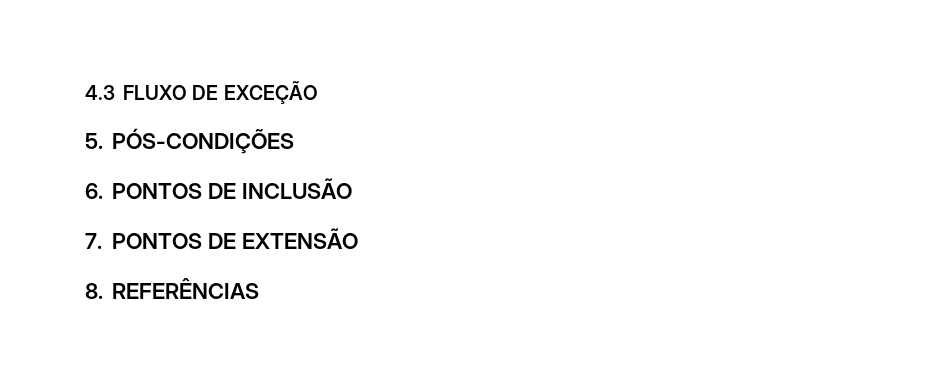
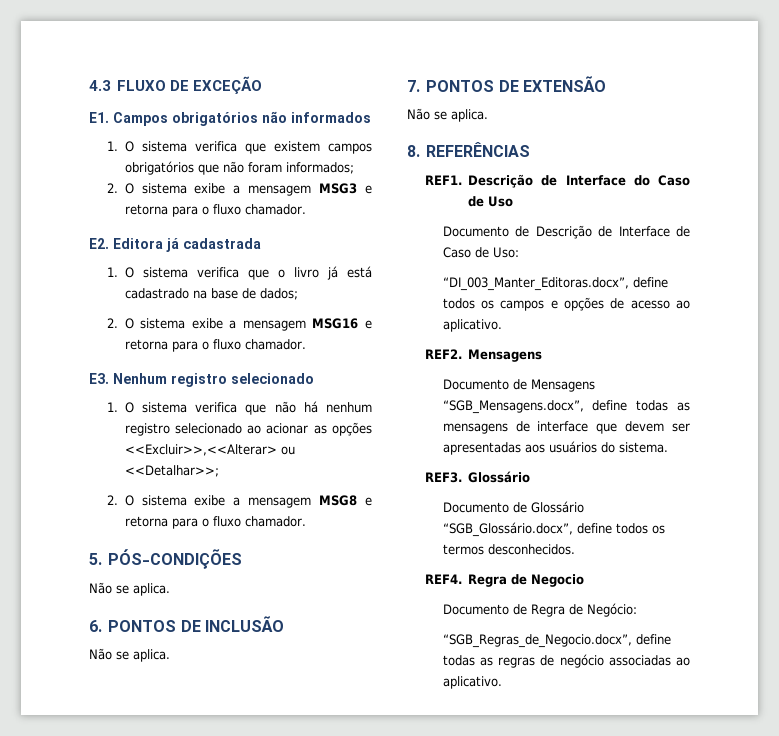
+ E1. Campos obrigatórios não informados
+ 1. O sistema verifica que existem campos obrigatórios que não foram informados;
+ 2. O sistema exibe a mensagem MSG3 e retorna para o fluxo chamador.
+ E2. Editora já cadastrada
+ 1. O sistema verifica que o livro já está cadastrado na base de dados;
+ 2. O sistema exibe a mensagem MSG16 e retorna para o fluxo chamador.
+ E3. Nenhum registro selecionado
+ 1. O sistema verifica que não há nenhum registro selecionado ao acionar as opções <<Excluir>>,<<Alterar> ou <<Detalhar>>;
+ 2. O sistema exibe a mensagem MSG8 e retorna para o fluxo chamador.
  5. PÓS-CONDIÇÕES
+ Não se aplica.
  6. PONTOS DE INCLUSÃO
+ Não se aplica.
  7. PONTOS DE EXTENSÃO
+ Não se aplica.
+ REF1. Descrição de Interface do Caso de Uso
+ Documento de Descrição de Interface de Caso de Uso:
+ “DI_003_Manter_Editoras.docx”, define todos os campos e opções de acesso ao aplicativo.
+ REF2. Mensagens
+ Documento de Mensagens “SGB_Mensagens.docx”, define todas as mensagens de interface que devem ser apresentadas aos usuários do sistema.
+ REF3. Glossário
+ Documento de Glossário “SGB_Glossário.docx”, define todos os termos desconhecidos.
+ REF4. Regra de Negocio
+ Documento de Regra de Negócio:
+ “SGB_Regras_de_Negocio.docx”, define todas as regras de negócio associadas ao aplicativo.

